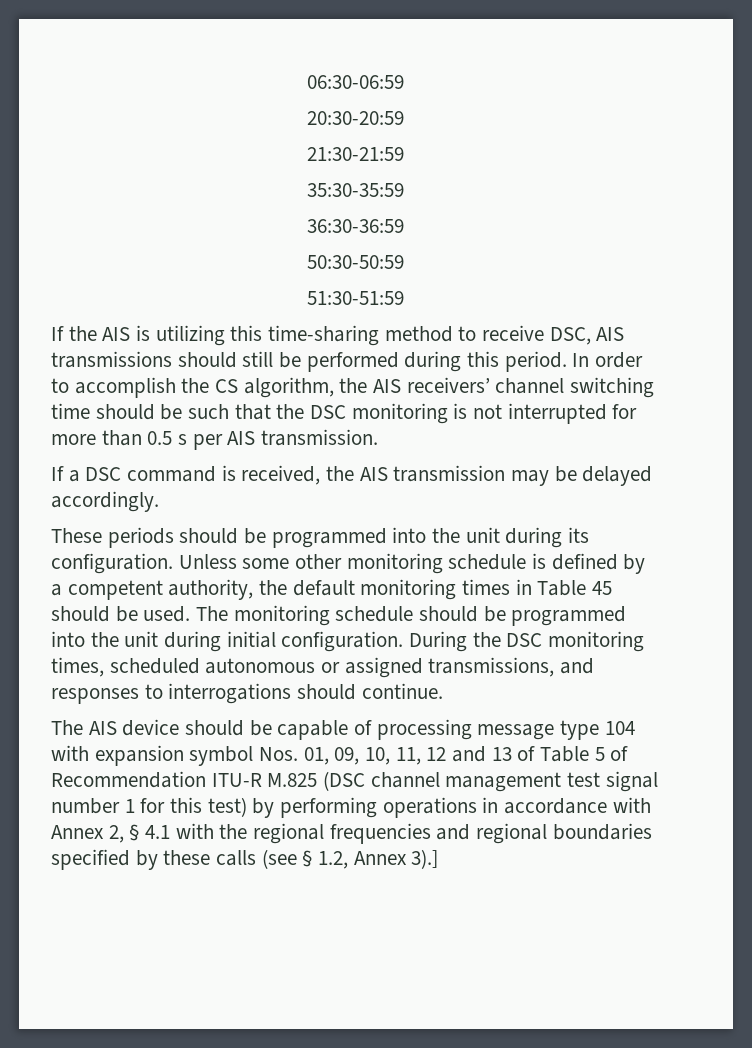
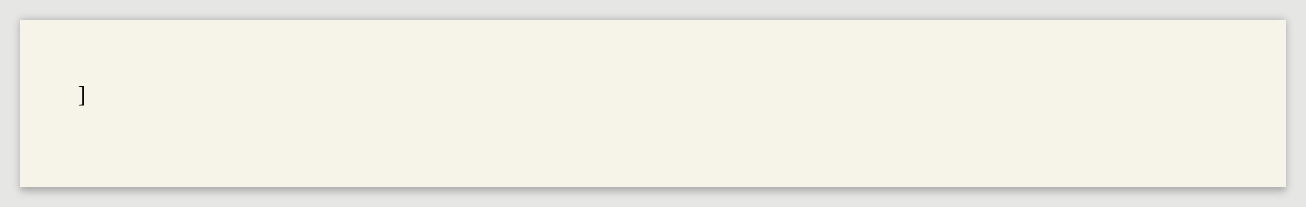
- 06:30-06:59
- 20:30-20:59
- 21:30-21:59
- 35:30-35:59
- 36:30-36:59
- 50:30-50:59
- 51:30-51:59
- If the AIS is utilizing this time-sharing method to receive DSC, AIS transmissions should still be performed during this period. In order to accomplish the CS algorithm, the AIS receivers’ channel switching time should be such that the DSC monitoring is not interrupted for more than 0.5 s per AIS transmission.
- If a DSC command is received, the AIS transmission may be delayed accordingly.
- These periods should be programmed into the unit during its configuration. Unless some other monitoring schedule is defined by a competent authority, the default monitoring times in Table 45 should be used. The monitoring schedule should be programmed into the unit during initial configuration. During the DSC monitoring times, scheduled autonomous or assigned transmissions, and responses to interrogations should continue.
- The AIS device should be capable of processing message type 104 with expansion symbol Nos. 01, 09, 10, 11, 12 and 13 of Table 5 of Recommendation ITU-R M.825 (DSC channel management test signal number 1 for this test) by performing operations in accordance with Annex 2, § 4.1 with the regional frequencies and regional boundaries specified by these calls (see § 1.2, Annex 3).]
+ ]

